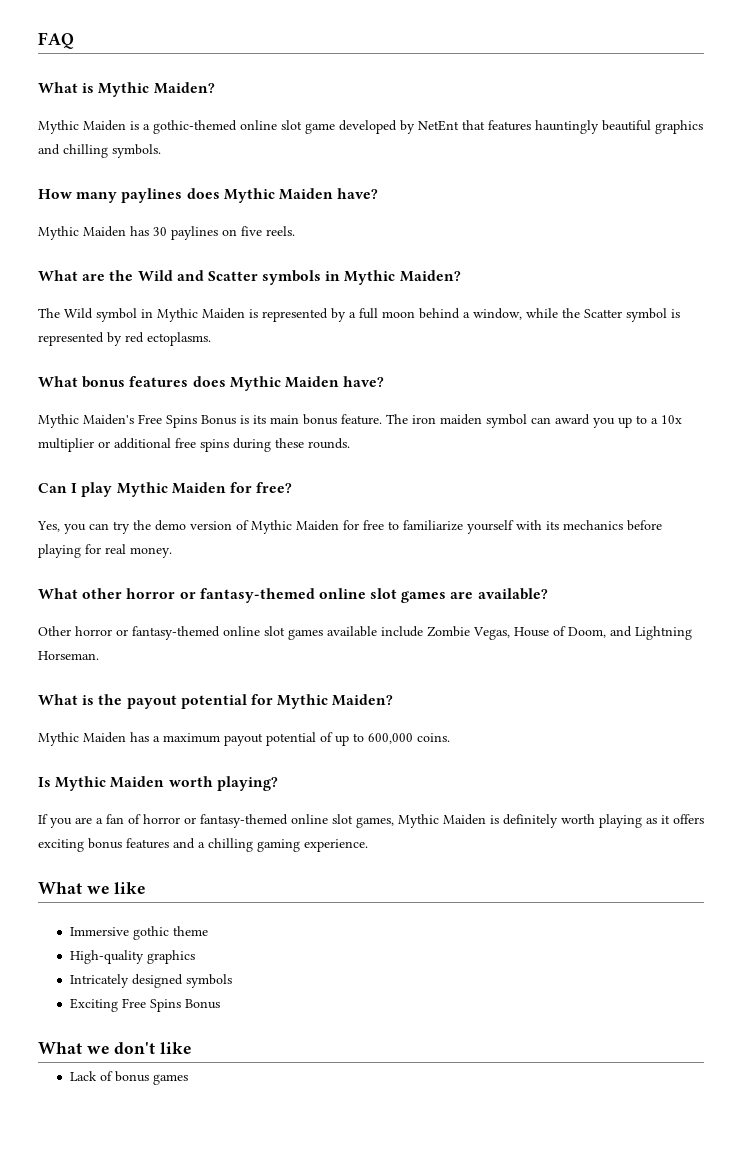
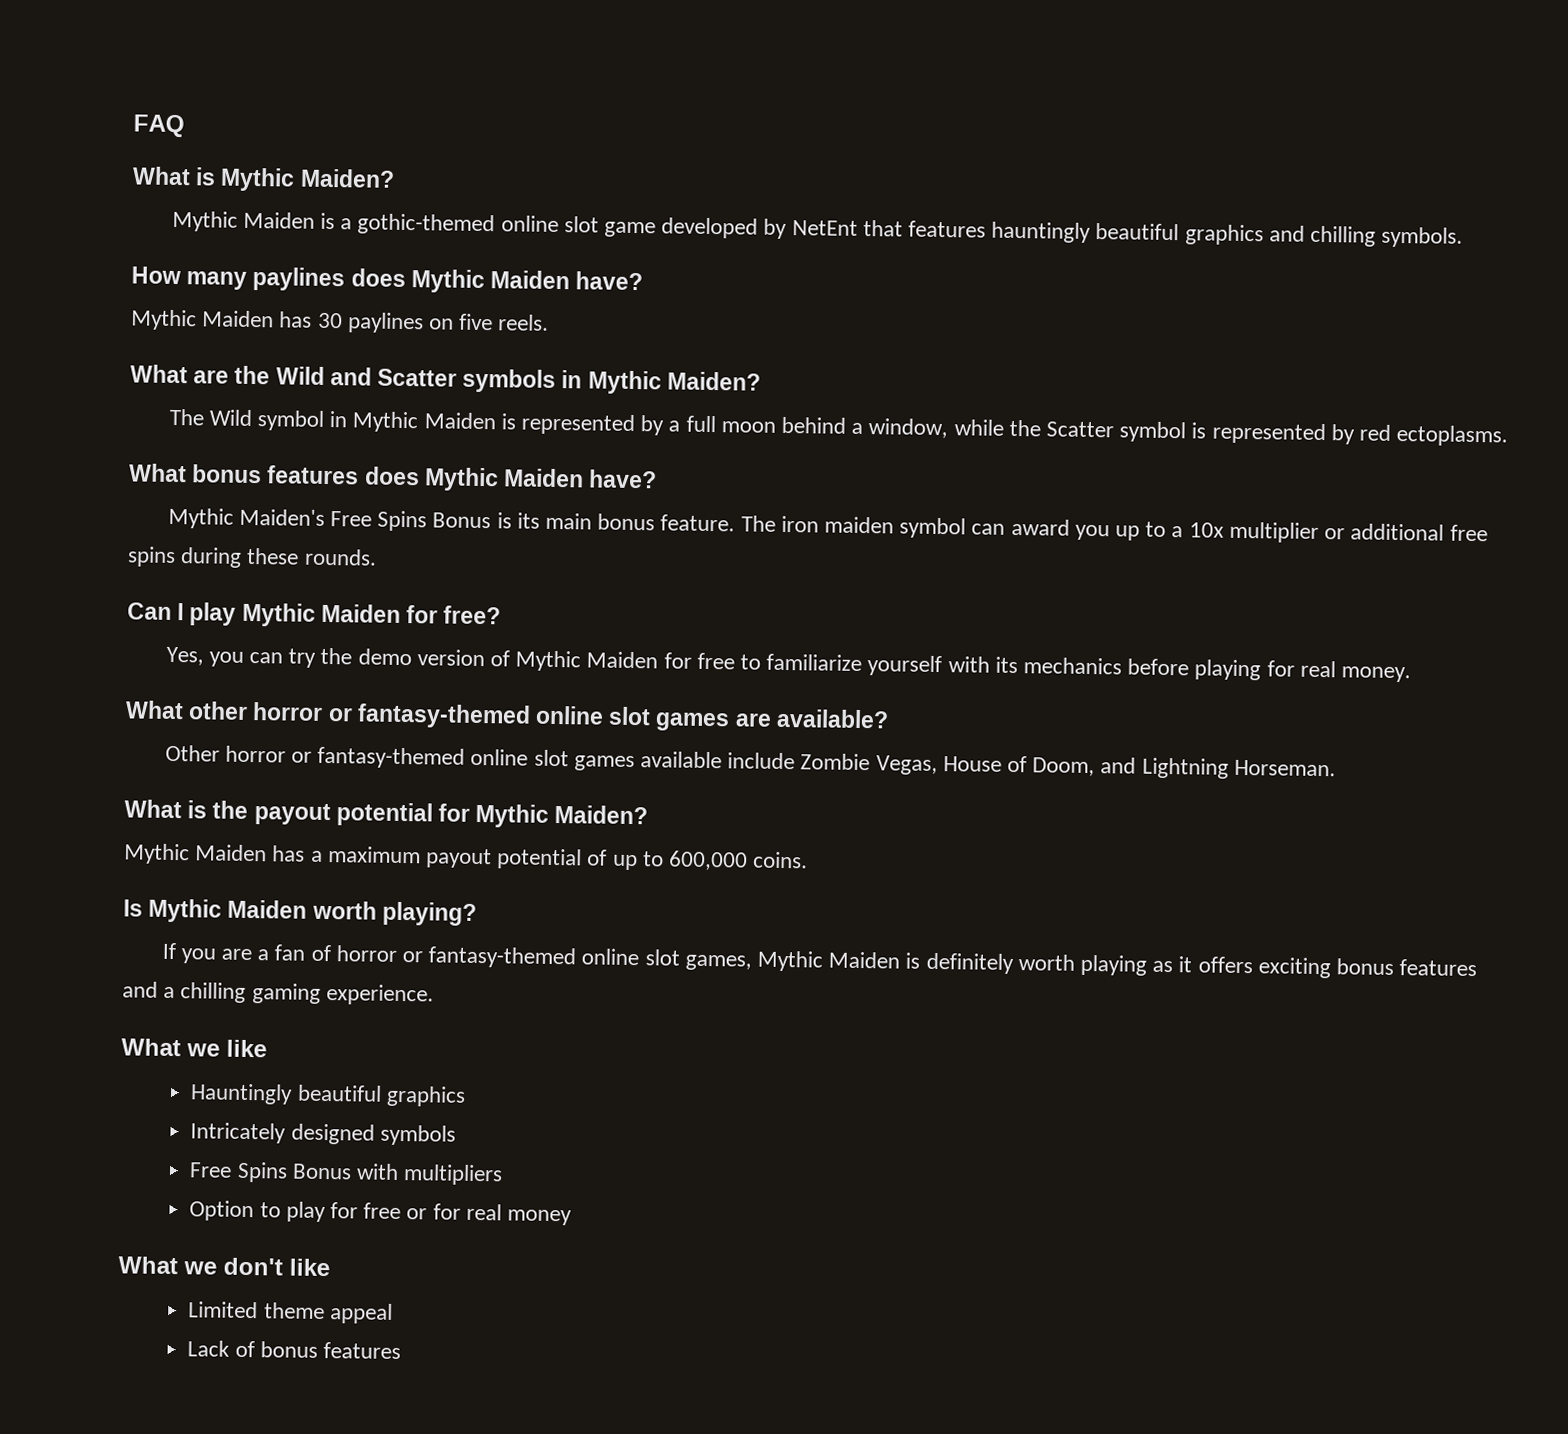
- Immersive gothic theme
- High-quality graphics
+ Hauntingly beautiful graphics
- Exciting Free Spins Bonus
+ Free Spins Bonus with multipliers
+ Option to play for free or for real money
+ Limited theme appeal
- Lack of bonus games
+ Lack of bonus features

